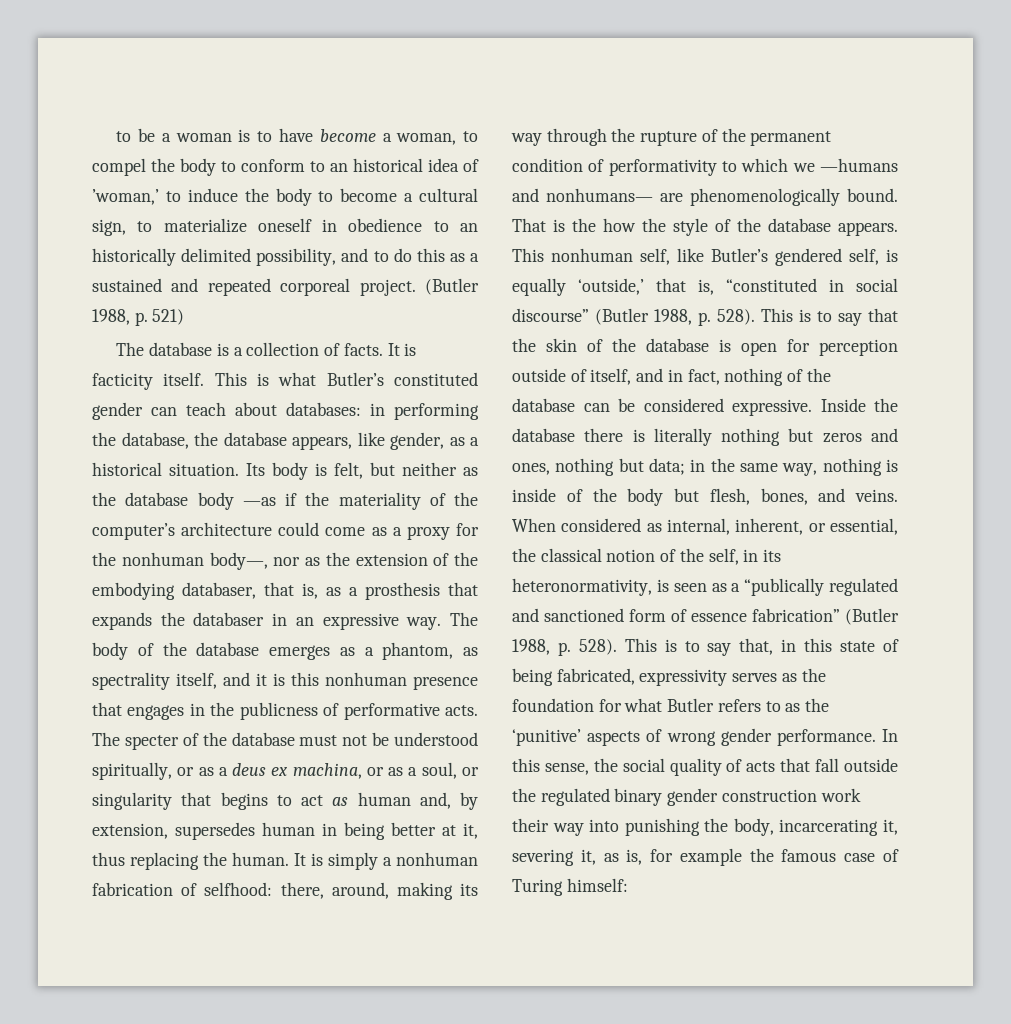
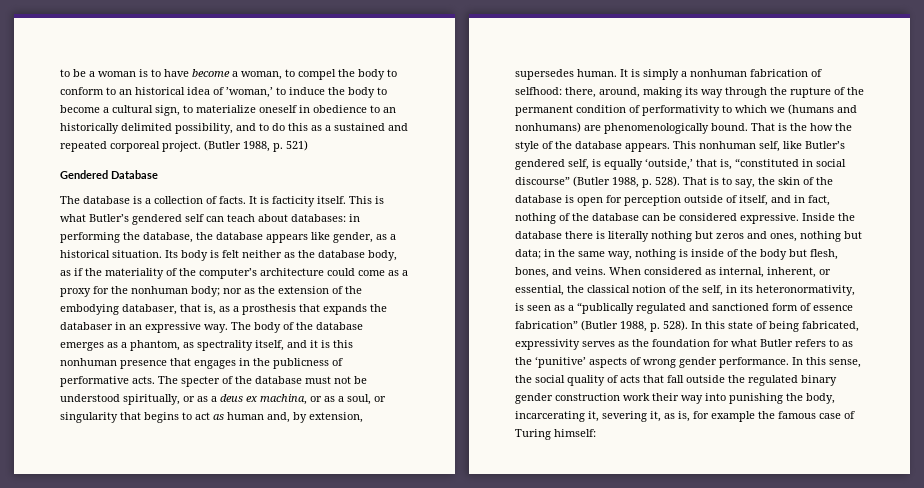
+ Gendered Database
- This is what Butler’s constituted gender can teach about databases: in performing the database, the database appears, like gender, as a historical situation.
+ This is what Butler’s gendered self can teach about databases: in performing the database, the database appears like gender, as a historical situation.
- Its body is felt, but neither as the database body —as if the materiality of the computer’s architecture could come as a proxy for the nonhuman body—, nor as the extension of the embodying databaser, that is, as a prosthesis that expands the databaser in an expressive way.
+ Its body is felt neither as the database body, as if the materiality of the computer’s architecture could come as a proxy for the nonhuman body; nor as the extension of the embodying databaser, that is, as a prosthesis that expands the databaser in an expressive way.
- The specter of the database must not be understood spiritually, or as a deus ex machina, or as a soul, or singularity that begins to act as human and, by extension, supersedes human in being better at it, thus replacing the human.
+ The specter of the database must not be understood spiritually, or as a deus ex machina, or as a soul, or singularity that begins to act as human and, by extension, supersedes human.
- It is simply a nonhuman fabrication of selfhood: there, around, making its way through the rupture of the permanent condition of performativity to which we —humans and nonhumans— are phenomenologically bound.
+ It is simply a nonhuman fabrication of selfhood: there, around, making its way through the rupture of the permanent condition of performativity to which we (humans and nonhumans) are phenomenologically bound.
- This is to say that the skin of the database is open for perception outside of itself, and in fact, nothing of the database can be considered expressive.
+ That is to say, the skin of the database is open for perception outside of itself, and in fact, nothing of the database can be considered expressive.
- This is to say that, in this state of being fabricated, expressivity serves as the foundation for what Butler refers to as the ‘punitive’ aspects of wrong gender performance.
+ In this state of being fabricated, expressivity serves as the foundation for what Butler refers to as the ‘punitive’ aspects of wrong gender performance.

